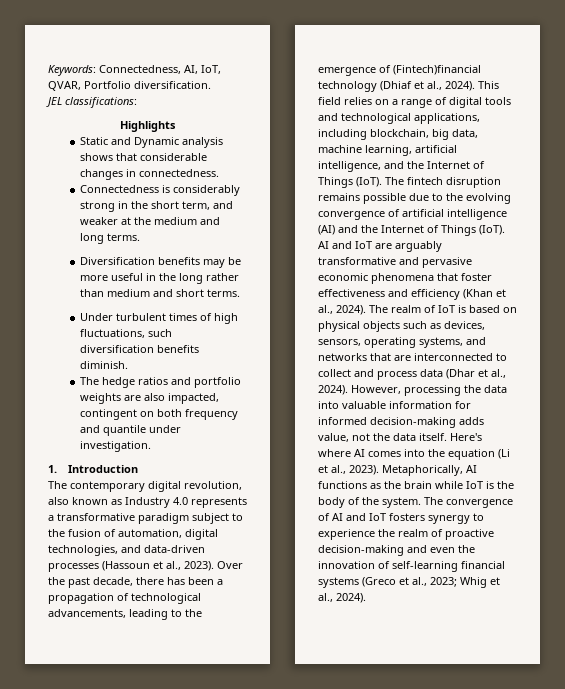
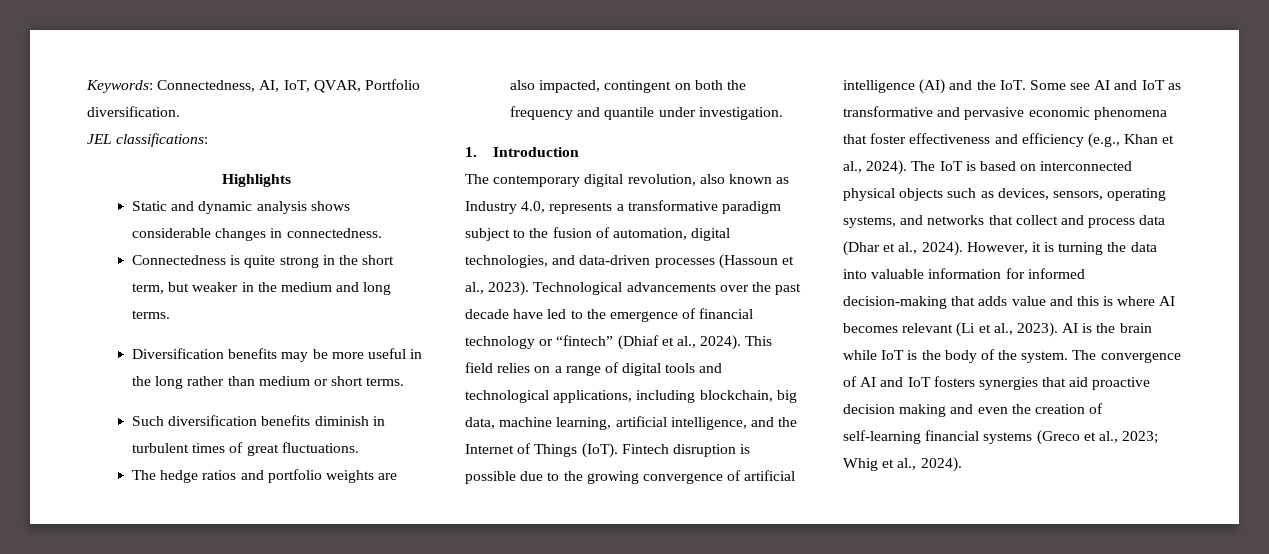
- Static and Dynamic analysis shows that considerable changes in connectedness.
+ Static and dynamic analysis shows considerable changes in connectedness.
- Connectedness is considerably strong in the short term, and weaker at the medium and long terms.
+ Connectedness is quite strong in the short term, but weaker in the medium and long terms.
- Diversification benefits may be more useful in the long rather than medium and short terms.
+ Diversification benefits may be more useful in the long rather than medium or short terms.
- Under turbulent times of high fluctuations, such diversification benefits diminish.
+ Such diversification benefits diminish in turbulent times of great fluctuations.
- The hedge ratios and portfolio weights are also impacted, contingent on both frequency and quantile under investigation.
+ The hedge ratios and portfolio weights are also impacted, contingent on both the frequency and quantile under investigation.
- The contemporary digital revolution, also known as Industry 4.0 represents a transformative paradigm subject to the fusion of automation, digital technologies, and data-driven processes (Hassoun et al., 2023).
+ The contemporary digital revolution, also known as Industry 4.0, represents a transformative paradigm subject to the fusion of automation, digital technologies, and data-driven processes (Hassoun et al., 2023).
- Over the past decade, there has been a propagation of technological advancements, leading to the emergence of (Fintech)financial technology (Dhiaf et al., 2024).
+ Technological advancements over the past decade have led to the emergence of financial technology or “fintech” (Dhiaf et al., 2024).
- The fintech disruption remains possible due to the evolving convergence of artificial intelligence (AI) and the Internet of Things (IoT). AI and IoT are arguably transformative and pervasive economic phenomena that foster effectiveness and efficiency (Khan et al., 2024).
+ Fintech disruption is possible due to the growing convergence of artificial intelligence (AI) and the IoT. Some see AI and IoT as transformative and pervasive economic phenomena that foster effectiveness and efficiency (e.g., Khan et al., 2024).
- The realm of IoT is based on physical objects such as devices, sensors, operating systems, and networks that are interconnected to collect and process data (Dhar et al., 2024).
+ The IoT is based on interconnected physical objects such as devices, sensors, operating systems, and networks that collect and process data (Dhar et al., 2024).
- However, processing the data into valuable information for informed decision-making adds value, not the data itself. Here's where AI comes into the equation (Li et al., 2023). Metaphorically, AI functions as the brain while IoT is the body of the system.
+ However, it is turning the data into valuable information for informed decision-making that adds value and this is where AI becomes relevant (Li et al., 2023). AI is the brain while IoT is the body of the system.
- The convergence of AI and IoT fosters synergy to experience the realm of proactive decision-making and even the innovation of self-learning financial systems (Greco et al., 2023; Whig et al., 2024).
+ The convergence of AI and IoT fosters synergies that aid proactive decision making and even the creation of self-learning financial systems (Greco et al., 2023; Whig et al., 2024).

